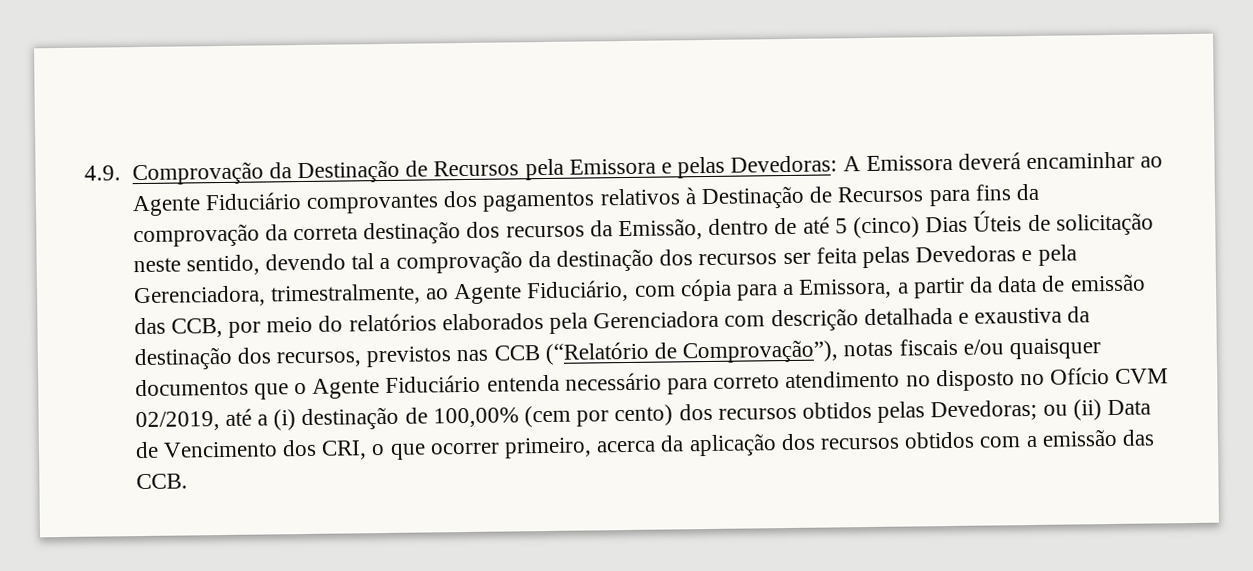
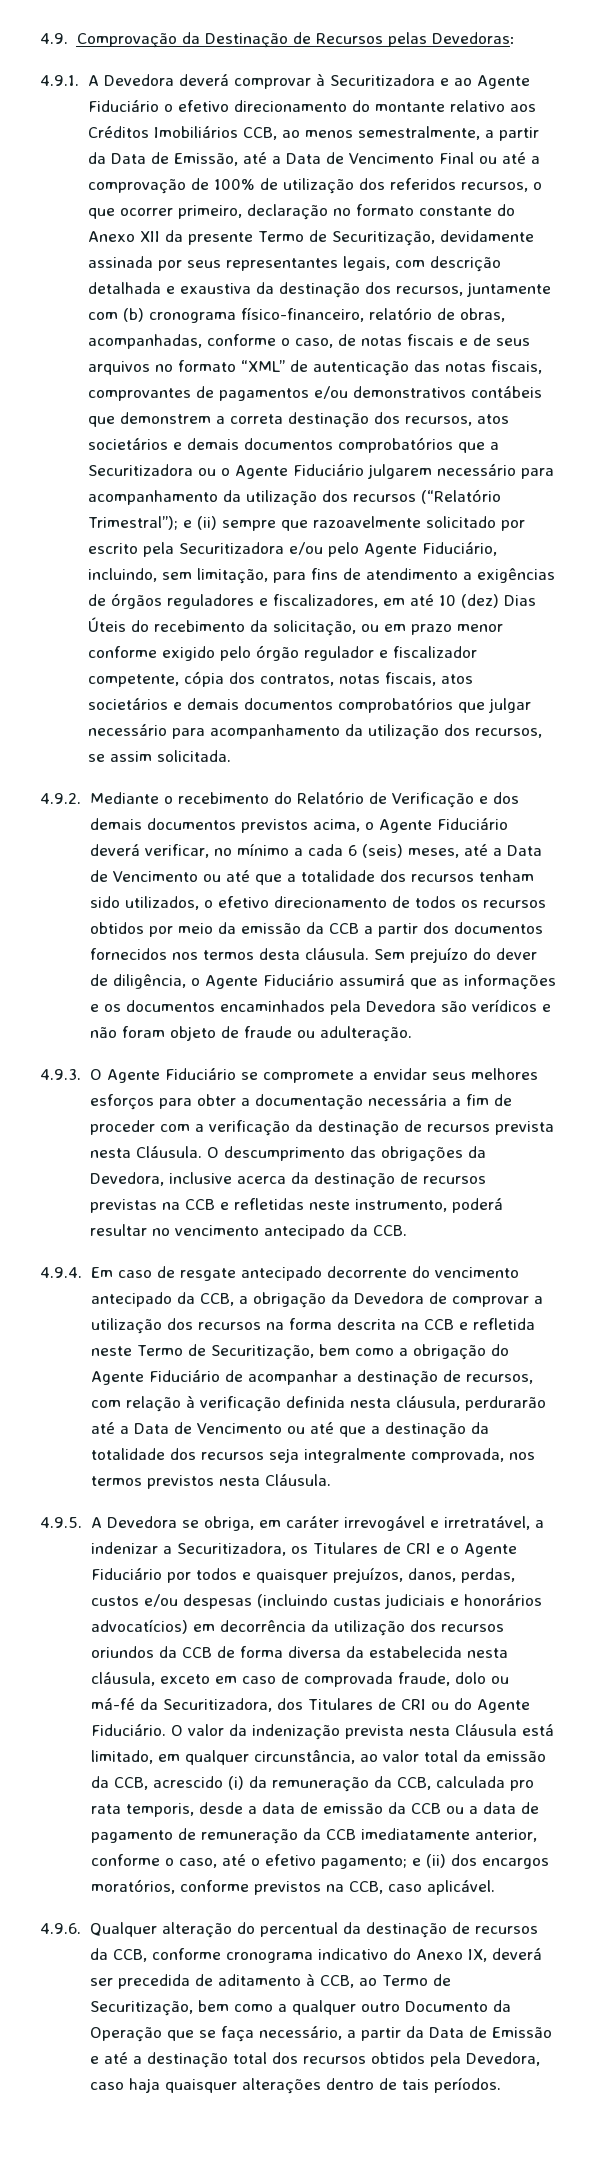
- 4.9. Comprovação da Destinação de Recursos pela Emissora e pelas Devedoras: A Emissora deverá encaminhar ao Agente Fiduciário comprovantes dos pagamentos relativos à Destinação de Recursos para fins da comprovação da correta destinação dos recursos da Emissão, dentro de até 5 (cinco) Dias Úteis de solicitação neste sentido, devendo tal a comprovação da destinação dos recursos ser feita pelas Devedoras e pela Gerenciadora, trimestralmente, ao Agente Fiduciário, com cópia para a Emissora, a partir da data de emissão das CCB, por meio do relatórios elaborados pela Gerenciadora com descrição detalhada e exaustiva da destinação dos recursos, previstos nas CCB (“Relatório de Comprovação”), notas fiscais e/ou quaisquer documentos que o Agente Fiduciário entenda necessário para correto atendimento no disposto no Ofício CVM 02/2019, até a (i) destinação de 100,00% (cem por cento) dos recursos obtidos pelas Devedoras; ou (ii) Data de Vencimento dos CRI, o que ocorrer primeiro, acerca da aplicação dos recursos obtidos com a emissão das CCB.
+ 4.9. Comprovação da Destinação de Recursos pelas Devedoras:
+ 4.9.1. A Devedora deverá comprovar à Securitizadora e ao Agente Fiduciário o efetivo direcionamento do montante relativo aos Créditos Imobiliários CCB, ao menos semestralmente, a partir da Data de Emissão, até a Data de Vencimento Final ou até a comprovação de 100% de utilização dos referidos recursos, o que ocorrer primeiro, declaração no formato constante do Anexo XII da presente Termo de Securitização, devidamente assinada por seus representantes legais, com descrição detalhada e exaustiva da destinação dos recursos, juntamente com (b) cronograma físico-financeiro, relatório de obras, acompanhadas, conforme o caso, de notas fiscais e de seus arquivos no formato “XML” de autenticação das notas fiscais, comprovantes de pagamentos e/ou demonstrativos contábeis que demonstrem a correta destinação dos recursos, atos societários e demais documentos comprobatórios que a Securitizadora ou o Agente Fiduciário julgarem necessário para acompanhamento da utilização dos recursos (“Relatório Trimestral”); e (ii) sempre que razoavelmente solicitado por escrito pela Securitizadora e/ou pelo Agente Fiduciário, incluindo, sem limitação, para fins de atendimento a exigências de órgãos reguladores e fiscalizadores, em até 10 (dez) Dias Úteis do recebimento da solicitação, ou em prazo menor conforme exigido pelo órgão regulador e fiscalizador competente, cópia dos contratos, notas fiscais, atos societários e demais documentos comprobatórios que julgar necessário para acompanhamento da utilização dos recursos, se assim solicitada.
+ 4.9.2. Mediante o recebimento do Relatório de Verificação e dos demais documentos previstos acima, o Agente Fiduciário deverá verificar, no mínimo a cada 6 (seis) meses, até a Data de Vencimento ou até que a totalidade dos recursos tenham sido utilizados, o efetivo direcionamento de todos os recursos obtidos por meio da emissão da CCB a partir dos documentos fornecidos nos termos desta cláusula. Sem prejuízo do dever de diligência, o Agente Fiduciário assumirá que as informações e os documentos encaminhados pela Devedora são verídicos e não foram objeto de fraude ou adulteração.
+ 4.9.3. O Agente Fiduciário se compromete a envidar seus melhores esforços para obter a documentação necessária a fim de proceder com a verificação da destinação de recursos prevista nesta Cláusula. O descumprimento das obrigações da Devedora, inclusive acerca da destinação de recursos previstas na CCB e refletidas neste instrumento, poderá resultar no vencimento antecipado da CCB.
+ 4.9.4. Em caso de resgate antecipado decorrente do vencimento antecipado da CCB, a obrigação da Devedora de comprovar a utilização dos recursos na forma descrita na CCB e refletida neste Termo de Securitização, bem como a obrigação do Agente Fiduciário de acompanhar a destinação de recursos, com relação à verificação definida nesta cláusula, perdurarão até a Data de Vencimento ou até que a destinação da totalidade dos recursos seja integralmente comprovada, nos termos previstos nesta Cláusula.
+ 4.9.5. A Devedora se obriga, em caráter irrevogável e irretratável, a indenizar a Securitizadora, os Titulares de CRI e o Agente Fiduciário por todos e quaisquer prejuízos, danos, perdas, custos e/ou despesas (incluindo custas judiciais e honorários advocatícios) em decorrência da utilização dos recursos oriundos da CCB de forma diversa da estabelecida nesta cláusula, exceto em caso de comprovada fraude, dolo ou má-fé da Securitizadora, dos Titulares de CRI ou do Agente Fiduciário. O valor da indenização prevista nesta Cláusula está limitado, em qualquer circunstância, ao valor total da emissão da CCB, acrescido (i) da remuneração da CCB, calculada pro rata temporis, desde a data de emissão da CCB ou a data de pagamento de remuneração da CCB imediatamente anterior, conforme o caso, até o efetivo pagamento; e (ii) dos encargos moratórios, conforme previstos na CCB, caso aplicável.
+ 4.9.6. Qualquer alteração do percentual da destinação de recursos da CCB, conforme cronograma indicativo do Anexo IX, deverá ser precedida de aditamento à CCB, ao Termo de Securitização, bem como a qualquer outro Documento da Operação que se faça necessário, a partir da Data de Emissão e até a destinação total dos recursos obtidos pela Devedora, caso haja quaisquer alterações dentro de tais períodos.

